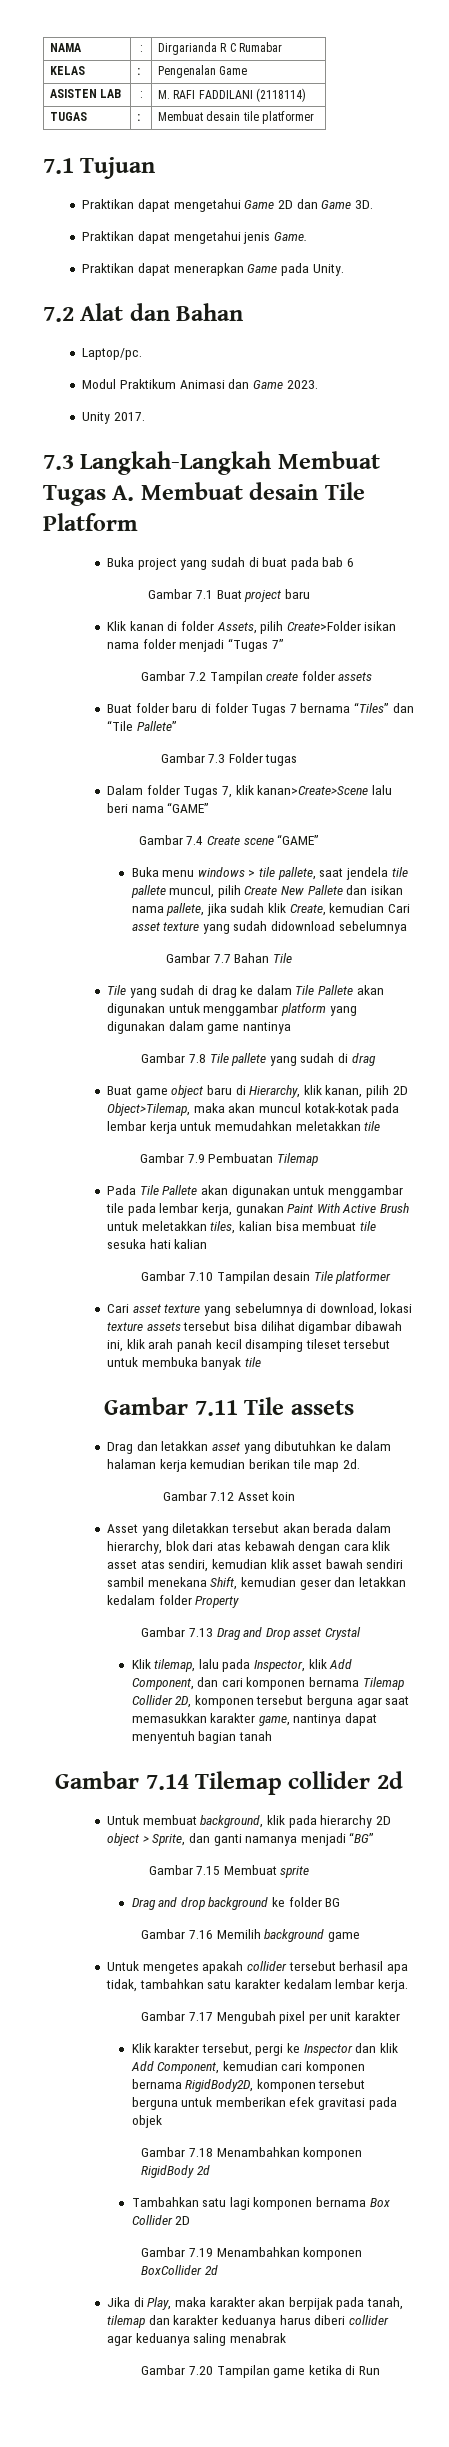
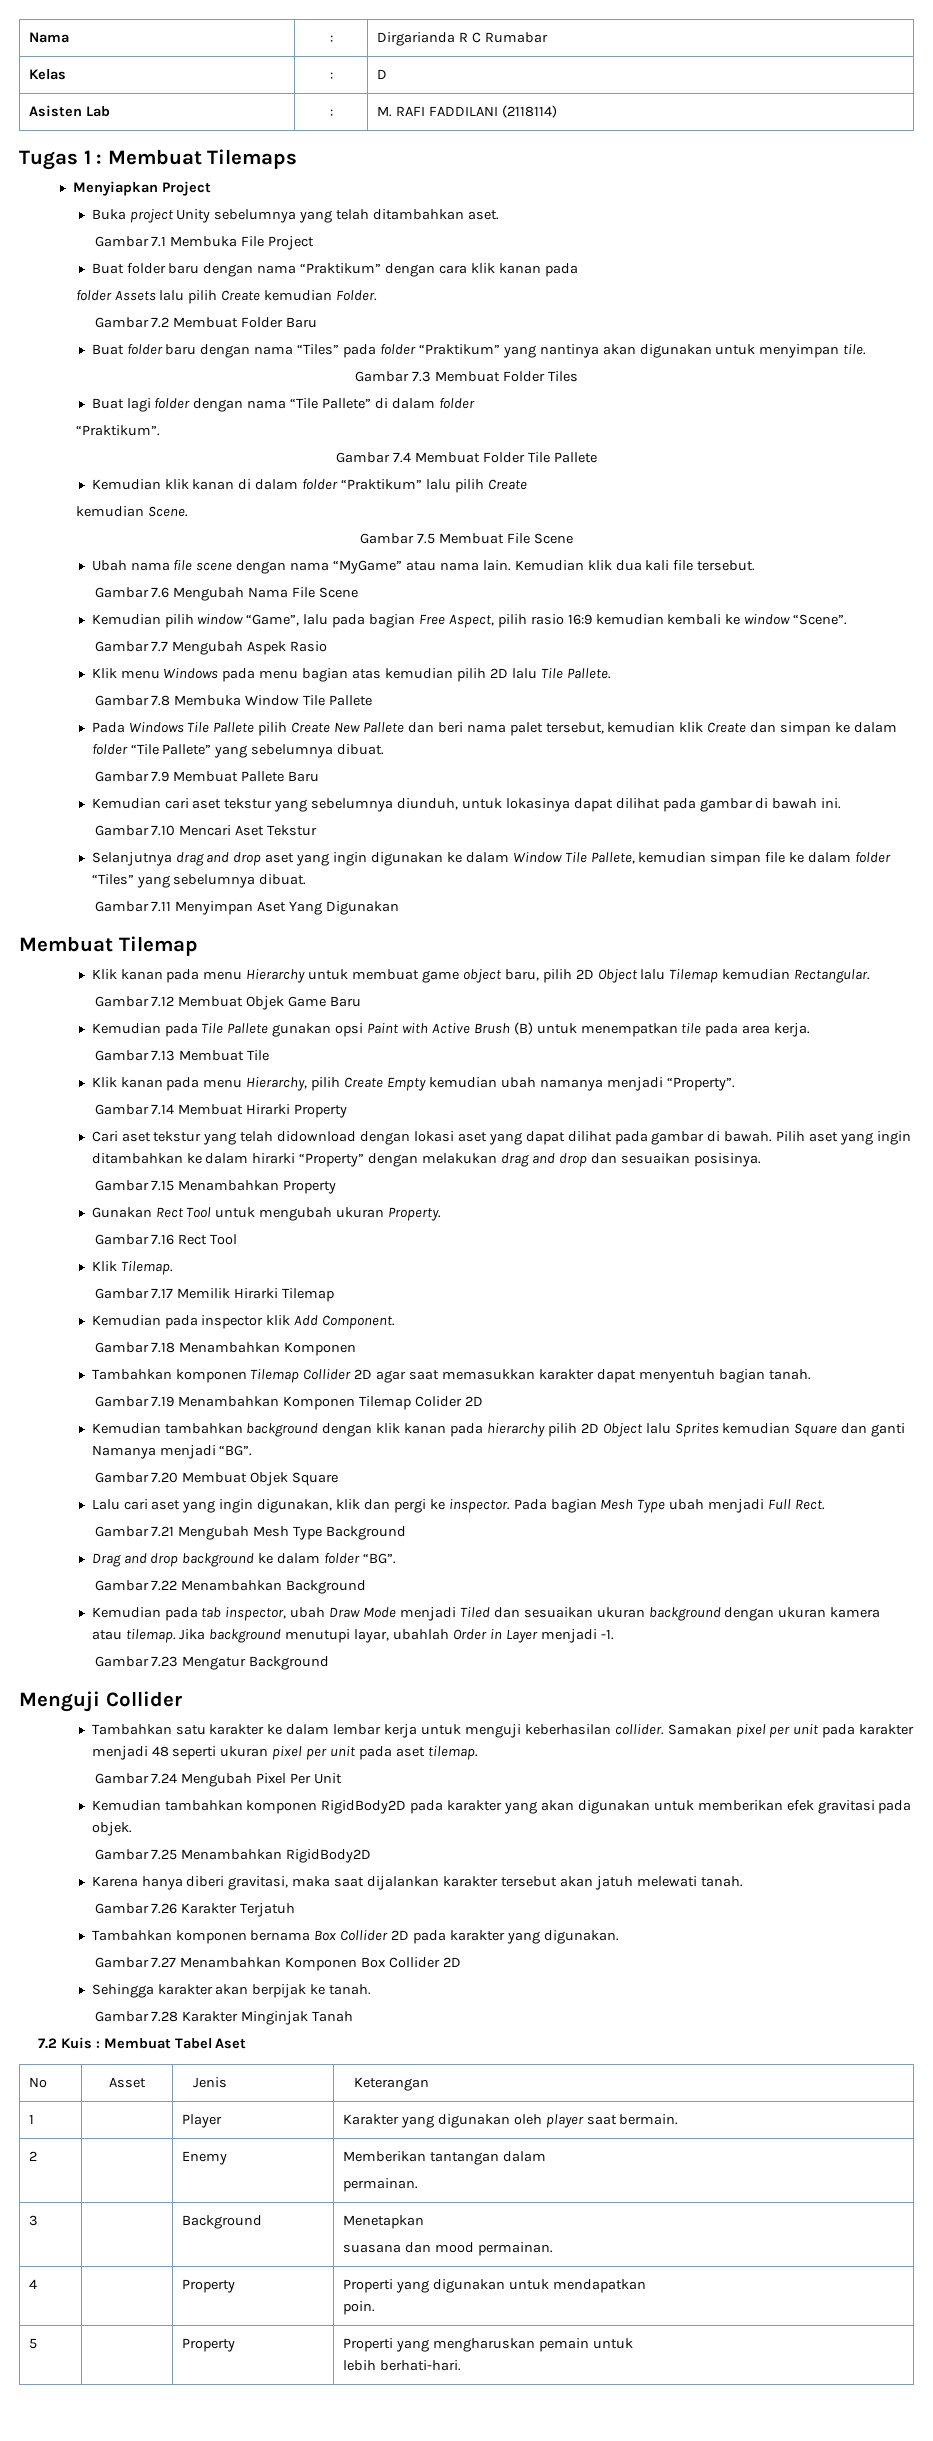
- NAMA | : | Dirgarianda R C Rumabar
+ Nama | : | Dirgarianda R C Rumabar
- KELAS | : | Pengenalan Game
- ASISTEN LAB | : | M. RAFI FADDILANI (2118114)
+ Kelas | : | D
+ Asisten Lab | : | M. RAFI FADDILANI (2118114)
- TUGAS | : | Membuat desain tile platformer
- 7.1 Tujuan
- Praktikan dapat mengetahui Game 2D dan Game 3D.
- Praktikan dapat mengetahui jenis Game.
- Praktikan dapat menerapkan Game pada Unity.
- 7.2 Alat dan Bahan
- Laptop/pc.
- Modul Praktikum Animasi dan Game 2023.
- Unity 2017.
- 7.3 Langkah-Langkah Membuat Tugas A. Membuat desain Tile Platform
- Buka project yang sudah di buat pada bab 6
- Gambar 7.1 Buat project baru
- Klik kanan di folder Assets, pilih Create>Folder isikan nama folder menjadi “Tugas 7”
- Gambar 7.2 Tampilan create folder assets
- Buat folder baru di folder Tugas 7 bernama “Tiles” dan “Tile Pallete”
- Gambar 7.3 Folder tugas
- Dalam folder Tugas 7, klik kanan>Create>Scene lalu beri nama “GAME”
- Gambar 7.4 Create scene “GAME”
- Buka menu windows > tile pallete, saat jendela tile pallete muncul, pilih Create New Pallete dan isikan nama pallete, jika sudah klik Create, kemudian Cari asset texture yang sudah didownload sebelumnya
- Gambar 7.7 Bahan Tile
- Tile yang sudah di drag ke dalam Tile Pallete akan digunakan untuk menggambar platform yang digunakan dalam game nantinya
- Gambar 7.8 Tile pallete yang sudah di drag
- Buat game object baru di Hierarchy, klik kanan, pilih 2D Object>Tilemap, maka akan muncul kotak-kotak pada lembar kerja untuk memudahkan meletakkan tile
- Gambar 7.9 Pembuatan Tilemap
- Pada Tile Pallete akan digunakan untuk menggambar tile pada lembar kerja, gunakan Paint With Active Brush untuk meletakkan tiles, kalian bisa membuat tile sesuka hati kalian
- Gambar 7.10 Tampilan desain Tile platformer
- Cari asset texture yang sebelumnya di download, lokasi texture assets tersebut bisa dilihat digambar dibawah ini, klik arah panah kecil disamping tileset tersebut untuk membuka banyak tile
- Gambar 7.11 Tile assets
- Drag dan letakkan asset yang dibutuhkan ke dalam halaman kerja kemudian berikan tile map 2d.
- Gambar 7.12 Asset koin
- Asset yang diletakkan tersebut akan berada dalam hierarchy, blok dari atas kebawah dengan cara klik asset atas sendiri, kemudian klik asset bawah sendiri sambil menekana Shift, kemudian geser dan letakkan kedalam folder Property
- Gambar 7.13 Drag and Drop asset Crystal
- Klik tilemap, lalu pada Inspector, klik Add Component, dan cari komponen bernama Tilemap Collider 2D, komponen tersebut berguna agar saat memasukkan karakter game, nantinya dapat menyentuh bagian tanah
- Gambar 7.14 Tilemap collider 2d
- Untuk membuat background, klik pada hierarchy 2D object > Sprite, dan ganti namanya menjadi “BG”
- Gambar 7.15 Membuat sprite
+ Tugas 1 : Membuat Tilemaps
+ Menyiapkan Project
+ Buka project Unity sebelumnya yang telah ditambahkan aset.
+ Gambar 7.1 Membuka File Project
+ Buat folder baru dengan nama “Praktikum” dengan cara klik kanan pada
+ folder Assets lalu pilih Create kemudian Folder.
+ Gambar 7.2 Membuat Folder Baru
+ Buat folder baru dengan nama “Tiles” pada folder “Praktikum” yang nantinya akan digunakan untuk menyimpan tile.
+ Gambar 7.3 Membuat Folder Tiles
+ Buat lagi folder dengan nama “Tile Pallete” di dalam folder
+ “Praktikum”.
+ Gambar 7.4 Membuat Folder Tile Pallete
+ Kemudian klik kanan di dalam folder “Praktikum” lalu pilih Create
+ kemudian Scene.
+ Gambar 7.5 Membuat File Scene
+ Ubah nama file scene dengan nama “MyGame” atau nama lain. Kemudian klik dua kali file tersebut.
+ Gambar 7.6 Mengubah Nama File Scene
+ Kemudian pilih window “Game”, lalu pada bagian Free Aspect, pilih rasio 16:9 kemudian kembali ke window “Scene”.
+ Gambar 7.7 Mengubah Aspek Rasio
+ Klik menu Windows pada menu bagian atas kemudian pilih 2D lalu Tile Pallete.
+ Gambar 7.8 Membuka Window Tile Pallete
+ Pada Windows Tile Pallete pilih Create New Pallete dan beri nama palet tersebut, kemudian klik Create dan simpan ke dalam folder “Tile Pallete” yang sebelumnya dibuat.
+ Gambar 7.9 Membuat Pallete Baru
+ Kemudian cari aset tekstur yang sebelumnya diunduh, untuk lokasinya dapat dilihat pada gambar di bawah ini.
+ Gambar 7.10 Mencari Aset Tekstur
+ Selanjutnya drag and drop aset yang ingin digunakan ke dalam Window Tile Pallete, kemudian simpan file ke dalam folder “Tiles” yang sebelumnya dibuat.
+ Gambar 7.11 Menyimpan Aset Yang Digunakan
+ Membuat Tilemap
+ Klik kanan pada menu Hierarchy untuk membuat game object baru, pilih 2D Object lalu Tilemap kemudian Rectangular.
+ Gambar 7.12 Membuat Objek Game Baru
+ Kemudian pada Tile Pallete gunakan opsi Paint with Active Brush (B) untuk menempatkan tile pada area kerja.
+ Gambar 7.13 Membuat Tile
+ Klik kanan pada menu Hierarchy, pilih Create Empty kemudian ubah namanya menjadi “Property”.
+ Gambar 7.14 Membuat Hirarki Property
+ Cari aset tekstur yang telah didownload dengan lokasi aset yang dapat dilihat pada gambar di bawah. Pilih aset yang ingin ditambahkan ke dalam hirarki “Property” dengan melakukan drag and drop dan sesuaikan posisinya.
+ Gambar 7.15 Menambahkan Property
+ Gunakan Rect Tool untuk mengubah ukuran Property.
+ Gambar 7.16 Rect Tool
+ Klik Tilemap.
+ Gambar 7.17 Memilik Hirarki Tilemap
+ Kemudian pada inspector klik Add Component.
+ Gambar 7.18 Menambahkan Komponen
+ Tambahkan komponen Tilemap Collider 2D agar saat memasukkan karakter dapat menyentuh bagian tanah.
+ Gambar 7.19 Menambahkan Komponen Tilemap Colider 2D
+ Kemudian tambahkan background dengan klik kanan pada hierarchy pilih 2D Object lalu Sprites kemudian Square dan ganti Namanya menjadi “BG”.
+ Gambar 7.20 Membuat Objek Square
+ Lalu cari aset yang ingin digunakan, klik dan pergi ke inspector. Pada bagian Mesh Type ubah menjadi Full Rect.
+ Gambar 7.21 Mengubah Mesh Type Background
- Drag and drop background ke folder BG
- Gambar 7.16 Memilih background game
- Untuk mengetes apakah collider tersebut berhasil apa tidak, tambahkan satu karakter kedalam lembar kerja.
- Gambar 7.17 Mengubah pixel per unit karakter
- Klik karakter tersebut, pergi ke Inspector dan klik Add Component, kemudian cari komponen bernama RigidBody2D, komponen tersebut berguna untuk memberikan efek gravitasi pada objek
- Gambar 7.18 Menambahkan komponen RigidBody 2d
- Tambahkan satu lagi komponen bernama Box Collider 2D
- Gambar 7.19 Menambahkan komponen BoxCollider 2d
- Jika di Play, maka karakter akan berpijak pada tanah, tilemap dan karakter keduanya harus diberi collider agar keduanya saling menabrak
- Gambar 7.20 Tampilan game ketika di Run
+ Drag and drop background ke dalam folder “BG”.
+ Gambar 7.22 Menambahkan Background
+ Kemudian pada tab inspector, ubah Draw Mode menjadi Tiled dan sesuaikan ukuran background dengan ukuran kamera atau tilemap. Jika background menutupi layar, ubahlah Order in Layer menjadi -1.
+ Gambar 7.23 Mengatur Background
+ Menguji Collider
+ Tambahkan satu karakter ke dalam lembar kerja untuk menguji keberhasilan collider. Samakan pixel per unit pada karakter menjadi 48 seperti ukuran pixel per unit pada aset tilemap.
+ Gambar 7.24 Mengubah Pixel Per Unit
+ Kemudian tambahkan komponen RigidBody2D pada karakter yang akan digunakan untuk memberikan efek gravitasi pada objek.
+ Gambar 7.25 Menambahkan RigidBody2D
+ Karena hanya diberi gravitasi, maka saat dijalankan karakter tersebut akan jatuh melewati tanah.
+ Gambar 7.26 Karakter Terjatuh
+ Tambahkan komponen bernama Box Collider 2D pada karakter yang digunakan.
+ Gambar 7.27 Menambahkan Komponen Box Collider 2D
+ Sehingga karakter akan berpijak ke tanah.
+ Gambar 7.28 Karakter Minginjak Tanah
+ 7.2 Kuis : Membuat Tabel Aset
+ No | Asset | Jenis | Keterangan
+ 1 | | Player | Karakter yang digunakan oleh player saat bermain.
+ 2 | | Enemy | Memberikan tantangan dalam
+ permainan.
+ 3 | | Background | Menetapkan
+ suasana dan mood permainan.
+ 4 | | Property | Properti yang digunakan untuk mendapatkan
+ poin.
+ 5 | | Property | Properti yang mengharuskan pemain untuk
+ lebih berhati-hari.

